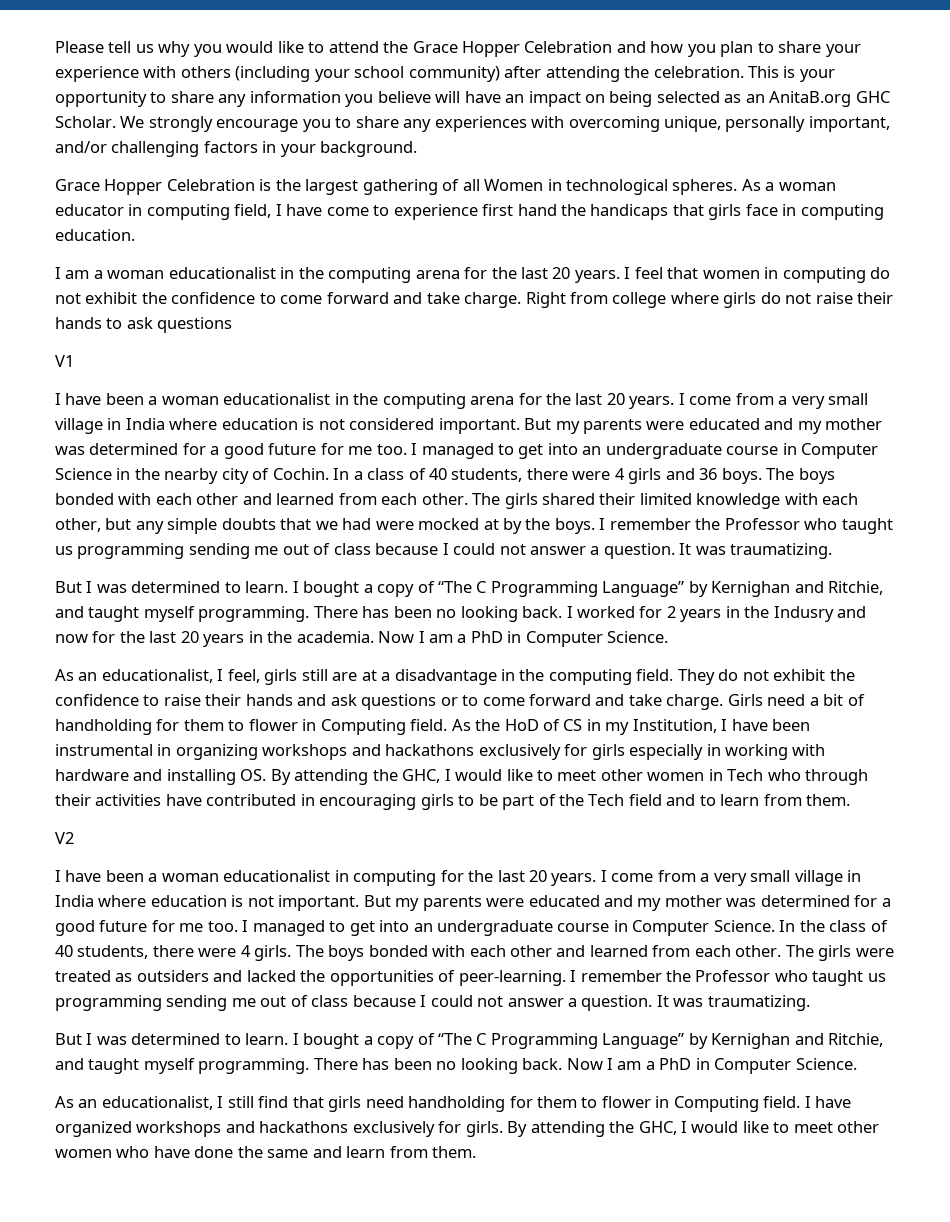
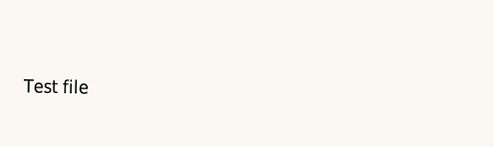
- Please tell us why you would like to attend the Grace Hopper Celebration and how you plan to share your experience with others (including your school community) after attending the celebration. This is your opportunity to share any information you believe will have an impact on being selected as an AnitaB.org GHC Scholar. We strongly encourage you to share any experiences with overcoming unique, personally important, and/or challenging factors in your background.
- Grace Hopper Celebration is the largest gathering of all Women in technological spheres. As a woman educator in computing field, I have come to experience first hand the handicaps that girls face in computing education.
- I am a woman educationalist in the computing arena for the last 20 years. I feel that women in computing do not exhibit the confidence to come forward and take charge. Right from college where girls do not raise their hands to ask questions
- V1
- I have been a woman educationalist in the computing arena for the last 20 years. I come from a very small village in India where education is not considered important. But my parents were educated and my mother was determined for a good future for me too. I managed to get into an undergraduate course in Computer Science in the nearby city of Cochin. In a class of 40 students, there were 4 girls and 36 boys. The boys bonded with each other and learned from each other. The girls shared their limited knowledge with each other, but any simple doubts that we had were mocked at by the boys. I remember the Professor who taught us programming sending me out of class because I could not answer a question. It was traumatizing.
- But I was determined to learn. I bought a copy of “The C Programming Language” by Kernighan and Ritchie, and taught myself programming. There has been no looking back. I worked for 2 years in the Indusry and now for the last 20 years in the academia. Now I am a PhD in Computer Science.
- As an educationalist, I feel, girls still are at a disadvantage in the computing field. They do not exhibit the confidence to raise their hands and ask questions or to come forward and take charge. Girls need a bit of handholding for them to flower in Computing field. As the HoD of CS in my Institution, I have been instrumental in organizing workshops and hackathons exclusively for girls especially in working with hardware and installing OS. By attending the GHC, I would like to meet other women in Tech who through their activities have contributed in encouraging girls to be part of the Tech field and to learn from them.
- V2
- I have been a woman educationalist in computing for the last 20 years. I come from a very small village in India where education is not important. But my parents were educated and my mother was determined for a good future for me too. I managed to get into an undergraduate course in Computer Science. In the class of 40 students, there were 4 girls. The boys bonded with each other and learned from each other. The girls were treated as outsiders and lacked the opportunities of peer-learning. I remember the Professor who taught us programming sending me out of class because I could not answer a question. It was traumatizing.
- But I was determined to learn. I bought a copy of “The C Programming Language” by Kernighan and Ritchie, and taught myself programming. There has been no looking back. Now I am a PhD in Computer Science.
- As an educationalist, I still find that girls need handholding for them to flower in Computing field. I have organized workshops and hackathons exclusively for girls. By attending the GHC, I would like to meet other women who have done the same and learn from them.
+ Test file

